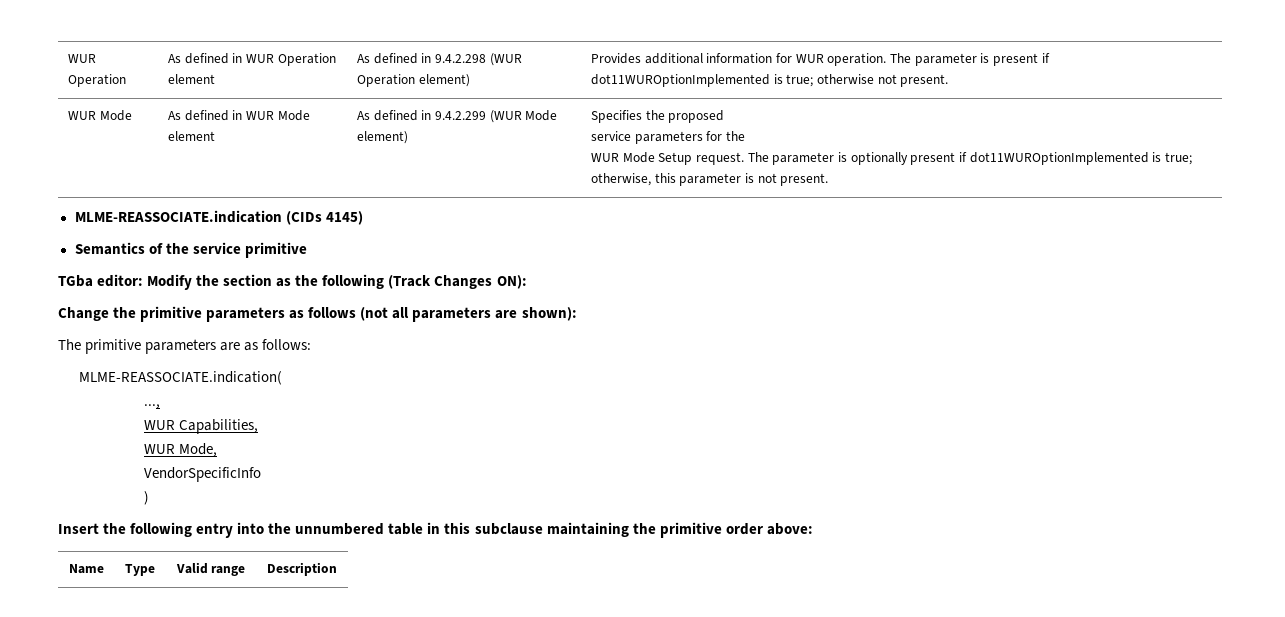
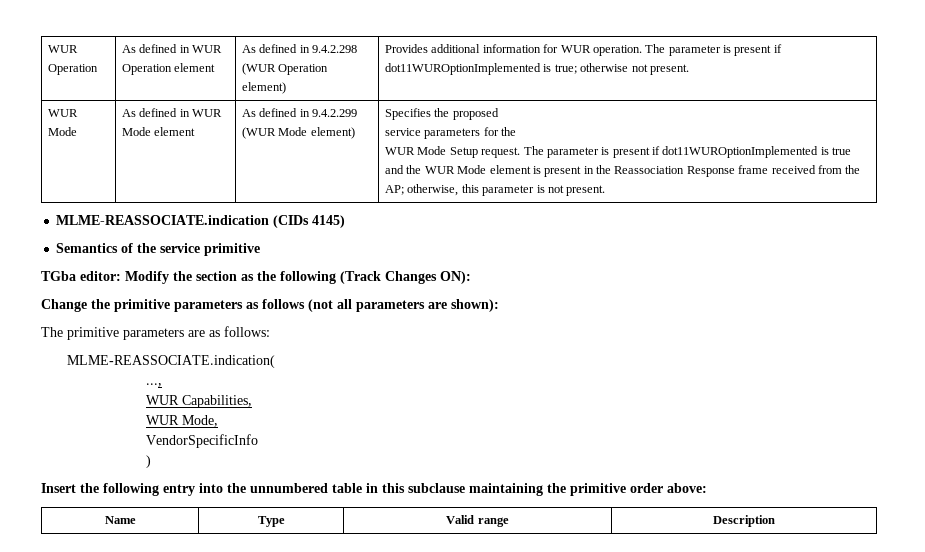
- The parameter is optionally present if dot11WUROptionImplemented is true; otherwise, this parameter is not present.
+ The parameter is present if dot11WUROptionImplemented is true and the WUR Mode element is present in the Reassociation Response frame received from the AP; otherwise, this parameter is not present.

